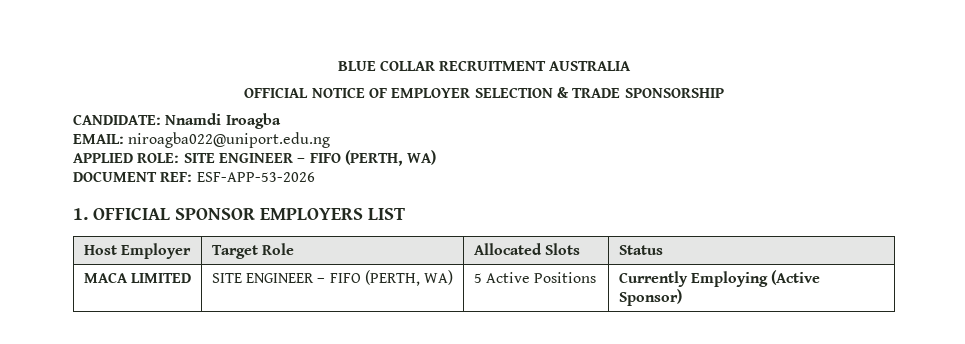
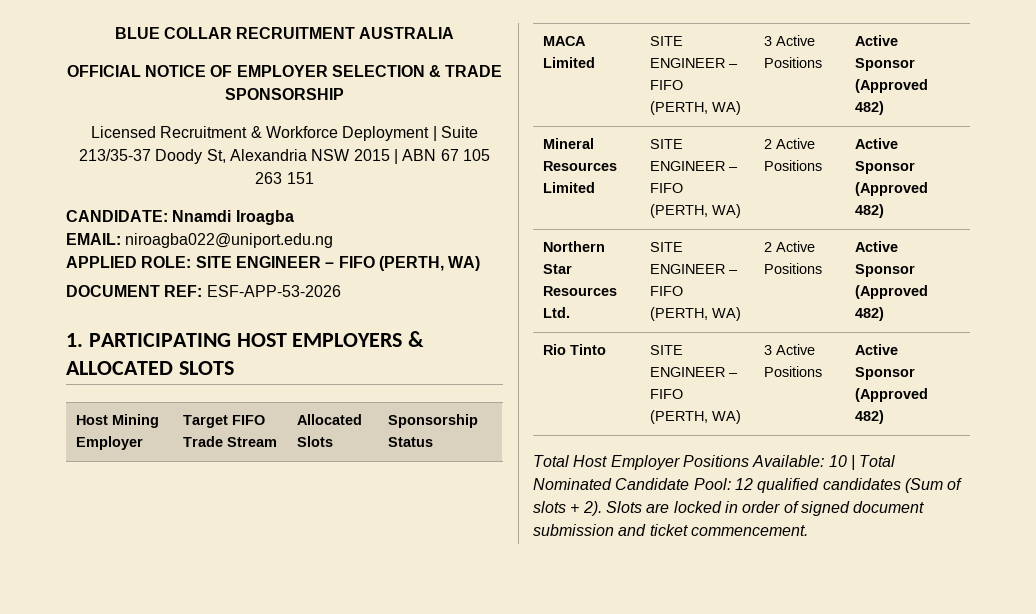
+ Licensed Recruitment & Workforce Deployment | Suite 213/35-37 Doody St, Alexandria NSW 2015 | ABN 67 105 263 151
- 1. OFFICIAL SPONSOR EMPLOYERS LIST
- Host Employer | Target Role | Allocated Slots | Status
+ 1. PARTICIPATING HOST EMPLOYERS & ALLOCATED SLOTS
+ Host Mining Employer | Target FIFO Trade Stream | Allocated Slots | Sponsorship Status
- MACA LIMITED | SITE ENGINEER – FIFO (PERTH, WA) | 5 Active Positions | Currently Employing (Active Sponsor)
+ MACA Limited | SITE ENGINEER – FIFO (PERTH, WA) | 3 Active Positions | Active Sponsor (Approved 482)
+ Mineral Resources Limited | SITE ENGINEER – FIFO (PERTH, WA) | 2 Active Positions | Active Sponsor (Approved 482)
+ Northern Star Resources Ltd. | SITE ENGINEER – FIFO (PERTH, WA) | 2 Active Positions | Active Sponsor (Approved 482)
+ Rio Tinto | SITE ENGINEER – FIFO (PERTH, WA) | 3 Active Positions | Active Sponsor (Approved 482)
+ Total Host Employer Positions Available: 10 | Total Nominated Candidate Pool: 12 qualified candidates (Sum of slots + 2). Slots are locked in order of signed document submission and ticket commencement.

